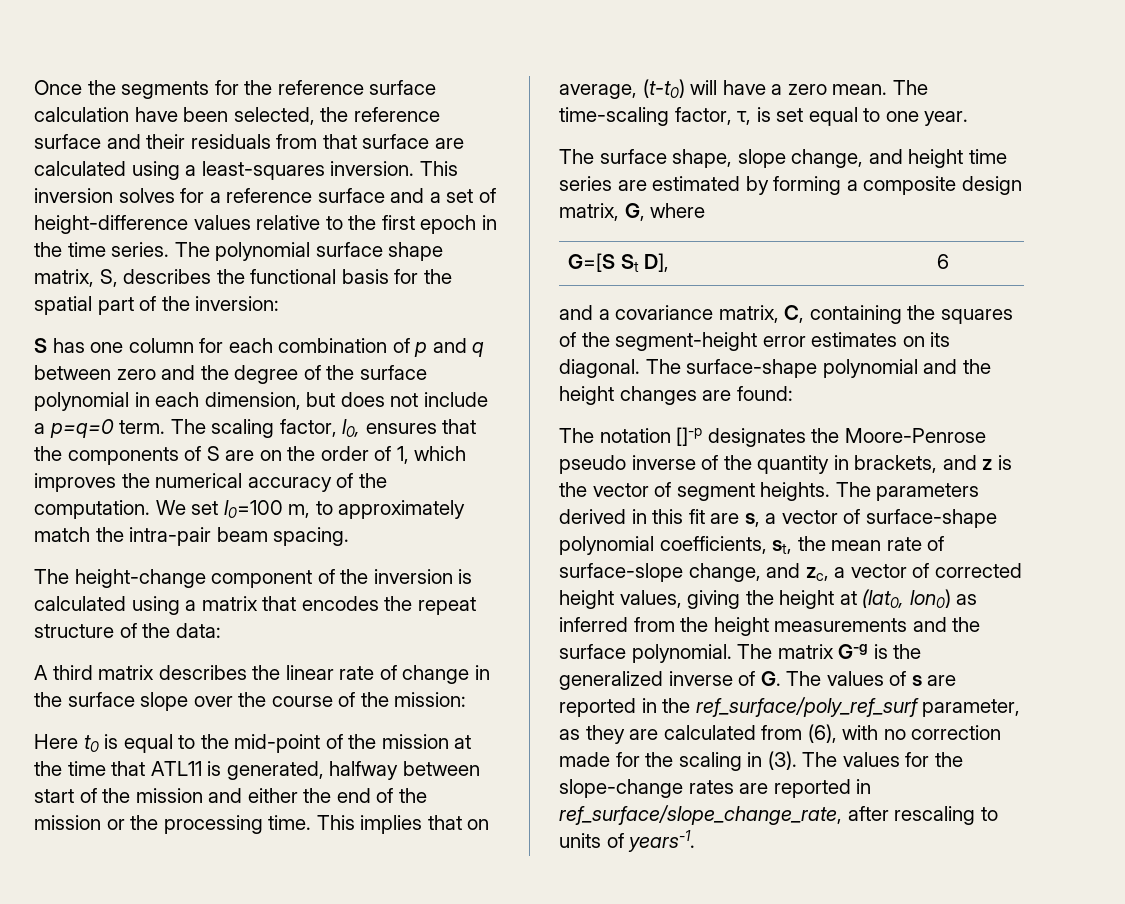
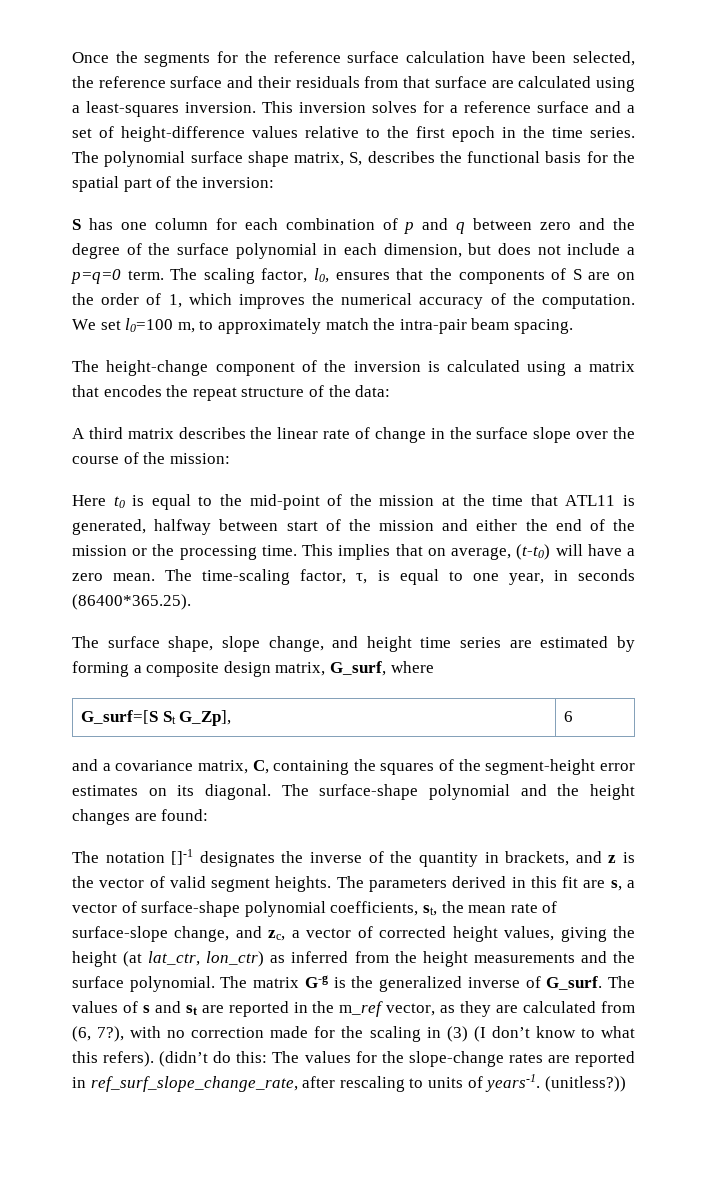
- The time-scaling factor, τ, is set equal to one year.
+ The time-scaling factor, τ, is equal to one year, in seconds (86400*365.25).
- The surface shape, slope change, and height time series are estimated by forming a composite design matrix, G, where
+ The surface shape, slope change, and height time series are estimated by forming a composite design matrix, G_surf, where
- G=[S St D], | 6
+ G_surf=[S St G_Zp], | 6
- The notation []-p designates the Moore-Penrose pseudo inverse of the quantity in brackets, and z is the vector of segment heights.
+ The notation []-1 designates the inverse of the quantity in brackets, and z is the vector of valid segment heights.
- The parameters derived in this fit are s, a vector of surface-shape polynomial coefficients, st, the mean rate of surface-slope change, and zc, a vector of corrected height values, giving the height at (lat0, lon0) as inferred from the height measurements and the surface polynomial.
+ The parameters derived in this fit are s, a vector of surface-shape polynomial coefficients, st, the mean rate of surface-slope change, and zc, a vector of corrected height values, giving the height (at lat_ctr, lon_ctr) as inferred from the height measurements and the surface polynomial.
- The matrix G-g is the generalized inverse of G. The values of s are reported in the ref_surface/poly_ref_surf parameter, as they are calculated from (6), with no correction made for the scaling in (3). The values for the slope-change rates are reported in ref_surface/slope_change_rate, after rescaling to units of years-1.
+ The matrix G-g is the generalized inverse of G_surf. The values of s and st are reported in the m_ref vector, as they are calculated from (6, 7?), with no correction made for the scaling in (3) (I don’t know to what this refers). (didn’t do this: The values for the slope-change rates are reported in ref_surf_slope_change_rate, after rescaling to units of years-1.
+ (unitless?))

